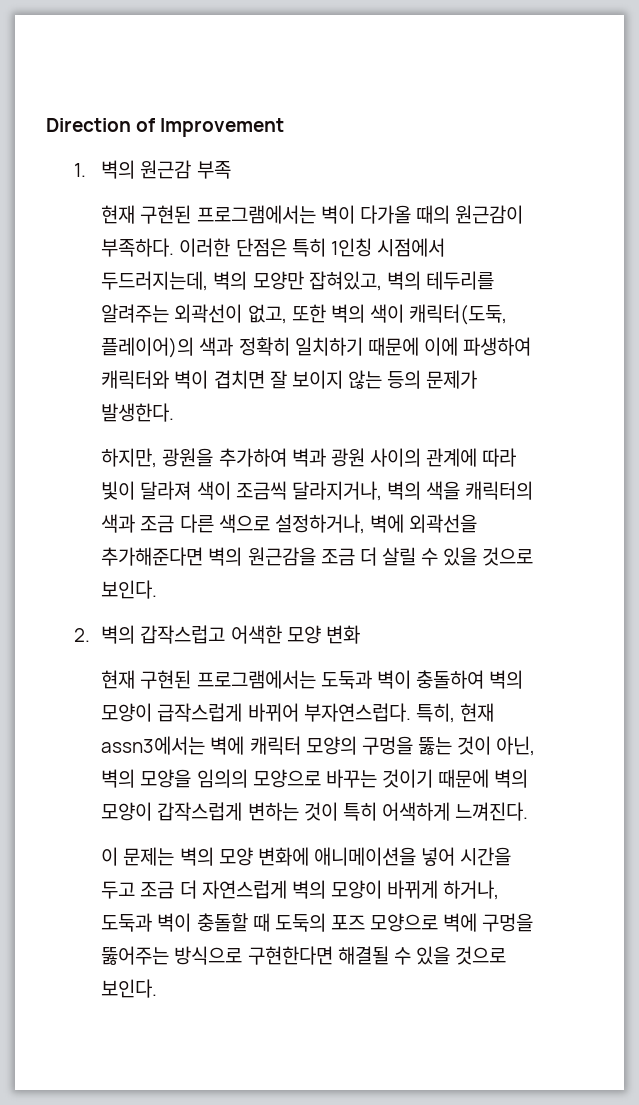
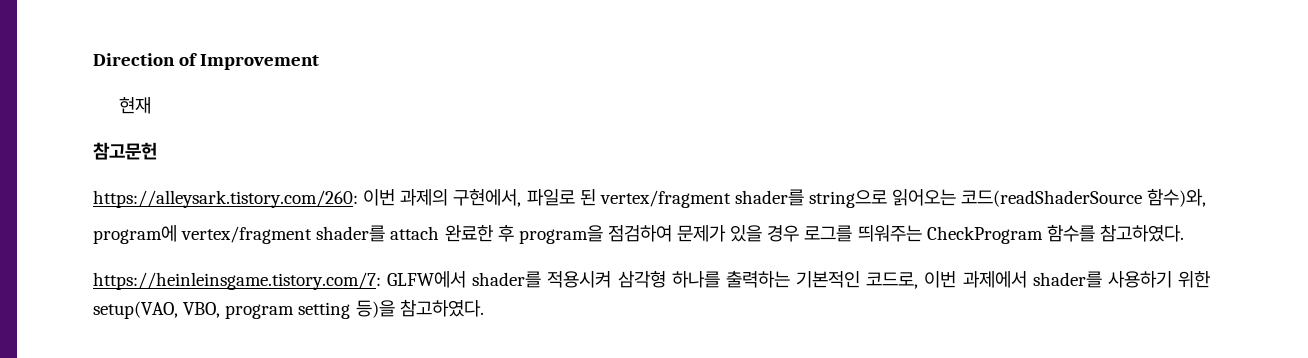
- 1. 벽의 원근감 부족
- 현재 구현된 프로그램에서는 벽이 다가올 때의 원근감이 부족하다. 이러한 단점은 특히 1인칭 시점에서 두드러지는데, 벽의 모양만 잡혀있고, 벽의 테두리를 알려주는 외곽선이 없고, 또한 벽의 색이 캐릭터(도둑, 플레이어)의 색과 정확히 일치하기 때문에 이에 파생하여 캐릭터와 벽이 겹치면 잘 보이지 않는 등의 문제가 발생한다.
- 하지만, 광원을 추가하여 벽과 광원 사이의 관계에 따라 빛이 달라져 색이 조금씩 달라지거나, 벽의 색을 캐릭터의 색과 조금 다른 색으로 설정하거나, 벽에 외곽선을 추가해준다면 벽의 원근감을 조금 더 살릴 수 있을 것으로 보인다.
- 2. 벽의 갑작스럽고 어색한 모양 변화
- 현재 구현된 프로그램에서는 도둑과 벽이 충돌하여 벽의 모양이 급작스럽게 바뀌어 부자연스럽다. 특히, 현재 assn3에서는 벽에 캐릭터 모양의 구멍을 뚫는 것이 아닌, 벽의 모양을 임의의 모양으로 바꾸는 것이기 때문에 벽의 모양이 갑작스럽게 변하는 것이 특히 어색하게 느껴진다.
- 이 문제는 벽의 모양 변화에 애니메이션을 넣어 시간을 두고 조금 더 자연스럽게 벽의 모양이 바뀌게 하거나, 도둑과 벽이 충돌할 때 도둑의 포즈 모양으로 벽에 구멍을 뚫어주는 방식으로 구현한다면 해결될 수 있을 것으로 보인다.
+ 현재
+ 참고문헌
+ https://alleysark.tistory.com/260: 이번 과제의 구현에서, 파일로 된 vertex/fragment shader를 string으로 읽어오는 코드(readShaderSource 함수)와,
+ program에 vertex/fragment shader를 attach 완료한 후 program을 점검하여 문제가 있을 경우 로그를 띄워주는 CheckProgram 함수를 참고하였다.
+ https://heinleinsgame.tistory.com/7: GLFW에서 shader를 적용시켜 삼각형 하나를 출력하는 기본적인 코드로, 이번 과제에서 shader를 사용하기 위한 setup(VAO, VBO, program setting 등)을 참고하였다.

